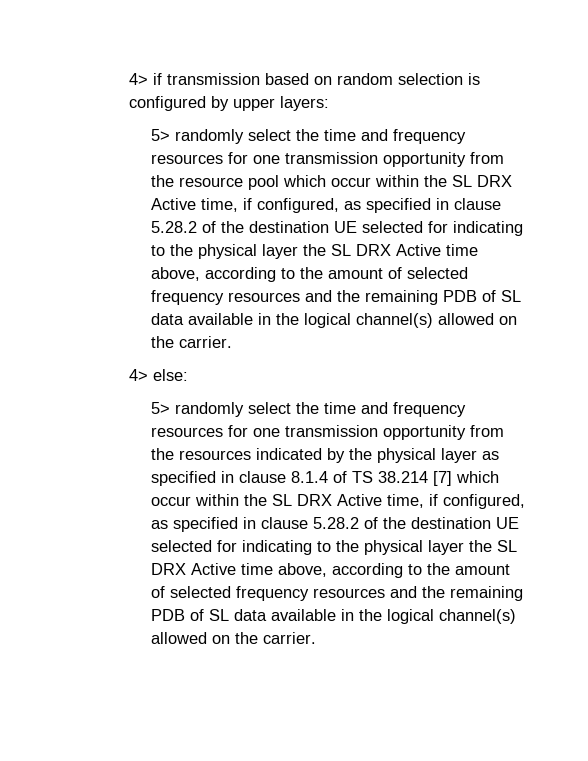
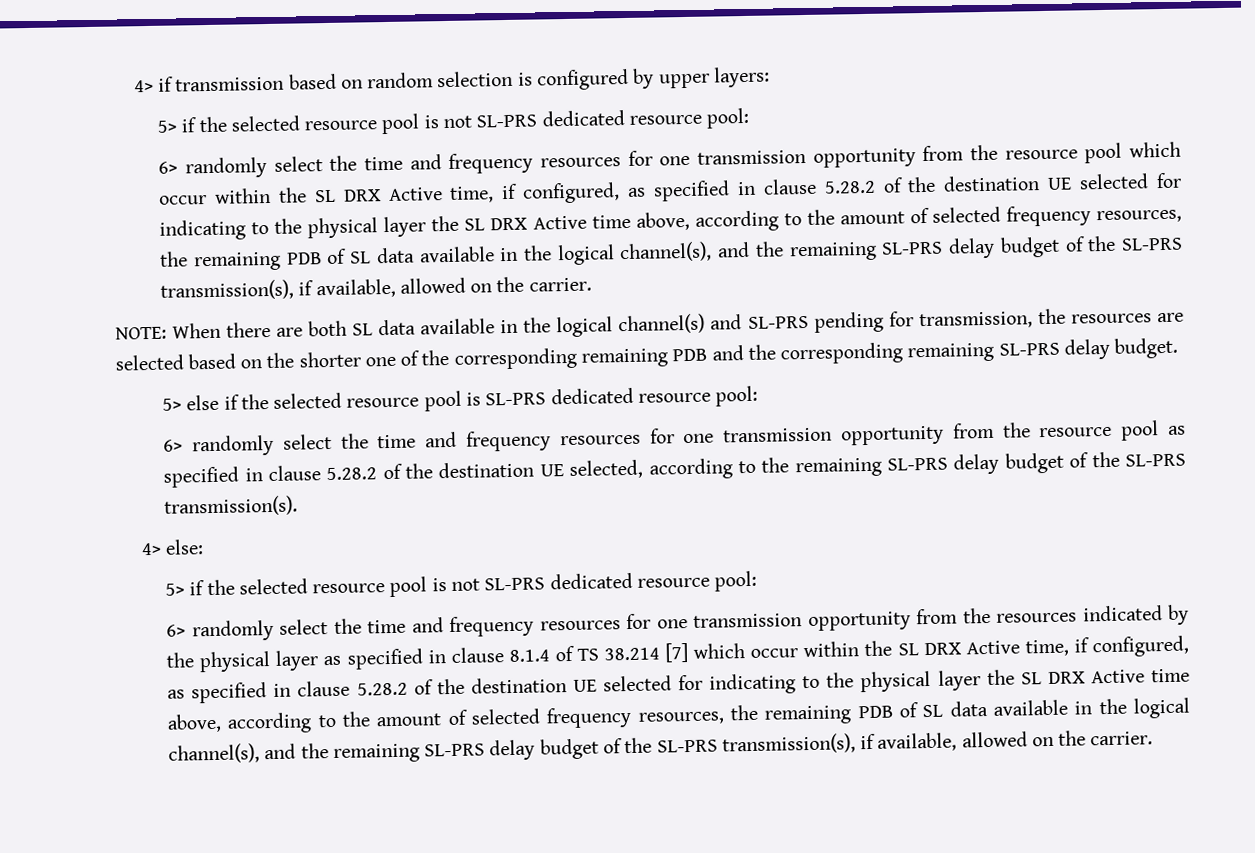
  4> if transmission based on random selection is configured by upper layers:
- 5> randomly select the time and frequency resources for one transmission opportunity from the resource pool which occur within the SL DRX Active time, if configured, as specified in clause 5.28.2 of the destination UE selected for indicating to the physical layer the SL DRX Active time above, according to the amount of selected frequency resources and the remaining PDB of SL data available in the logical channel(s) allowed on the carrier.
+ 5> if the selected resource pool is not SL-PRS dedicated resource pool:
+ 6> randomly select the time and frequency resources for one transmission opportunity from the resource pool which occur within the SL DRX Active time, if configured, as specified in clause 5.28.2 of the destination UE selected for indicating to the physical layer the SL DRX Active time above, according to the amount of selected frequency resources, the remaining PDB of SL data available in the logical channel(s), and the remaining SL-PRS delay budget of the SL-PRS transmission(s), if available, allowed on the carrier.
+ NOTE: When there are both SL data available in the logical channel(s) and SL-PRS pending for transmission, the resources are selected based on the shorter one of the corresponding remaining PDB and the corresponding remaining SL-PRS delay budget.
+ 5> else if the selected resource pool is SL-PRS dedicated resource pool:
+ 6> randomly select the time and frequency resources for one transmission opportunity from the resource pool as specified in clause 5.28.2 of the destination UE selected, according to the remaining SL-PRS delay budget of the SL-PRS transmission(s).
  4> else:
- 5> randomly select the time and frequency resources for one transmission opportunity from the resources indicated by the physical layer as specified in clause 8.1.4 of TS 38.214 [7] which occur within the SL DRX Active time, if configured, as specified in clause 5.28.2 of the destination UE selected for indicating to the physical layer the SL DRX Active time above, according to the amount of selected frequency resources and the remaining PDB of SL data available in the logical channel(s) allowed on the carrier.
+ 5> if the selected resource pool is not SL-PRS dedicated resource pool:
+ 6> randomly select the time and frequency resources for one transmission opportunity from the resources indicated by the physical layer as specified in clause 8.1.4 of TS 38.214 [7] which occur within the SL DRX Active time, if configured, as specified in clause 5.28.2 of the destination UE selected for indicating to the physical layer the SL DRX Active time above, according to the amount of selected frequency resources, the remaining PDB of SL data available in the logical channel(s), and the remaining SL-PRS delay budget of the SL-PRS transmission(s), if available, allowed on the carrier.

